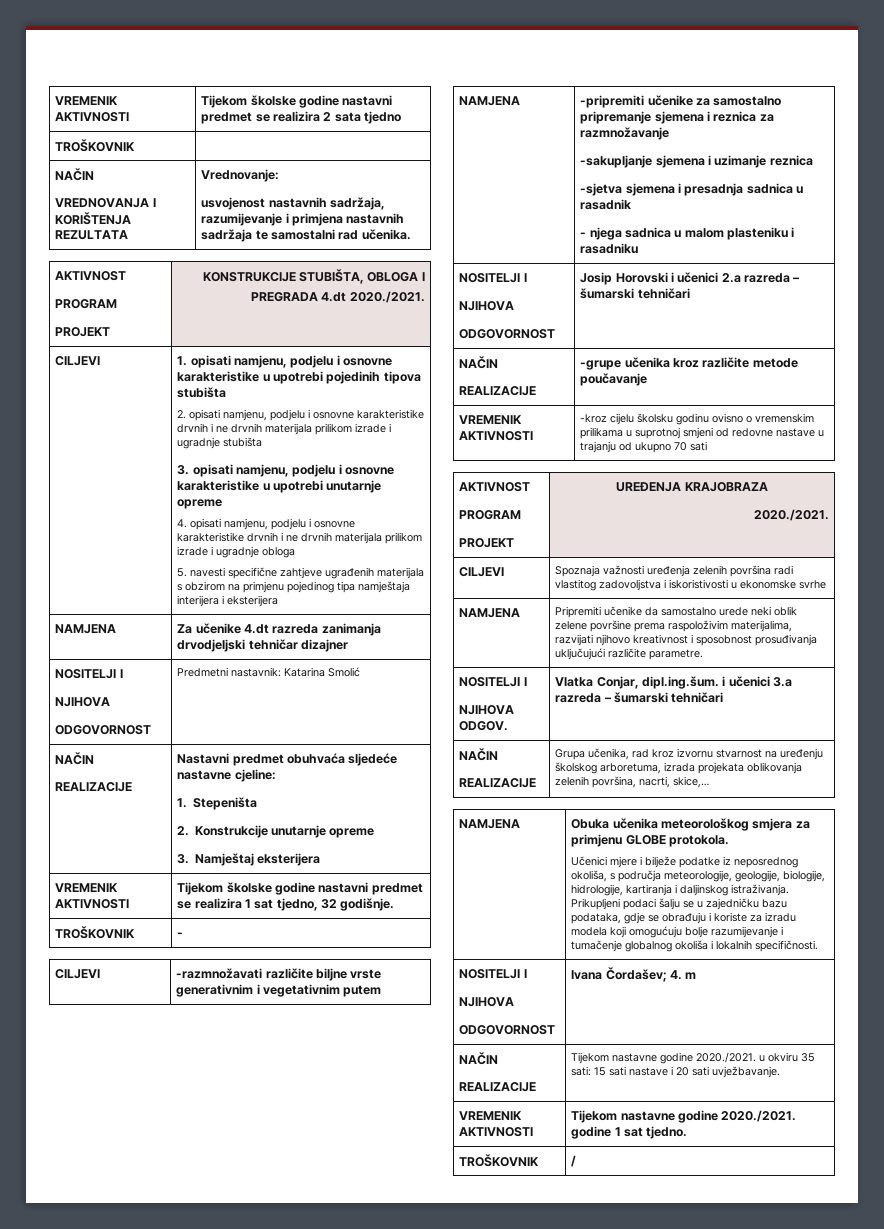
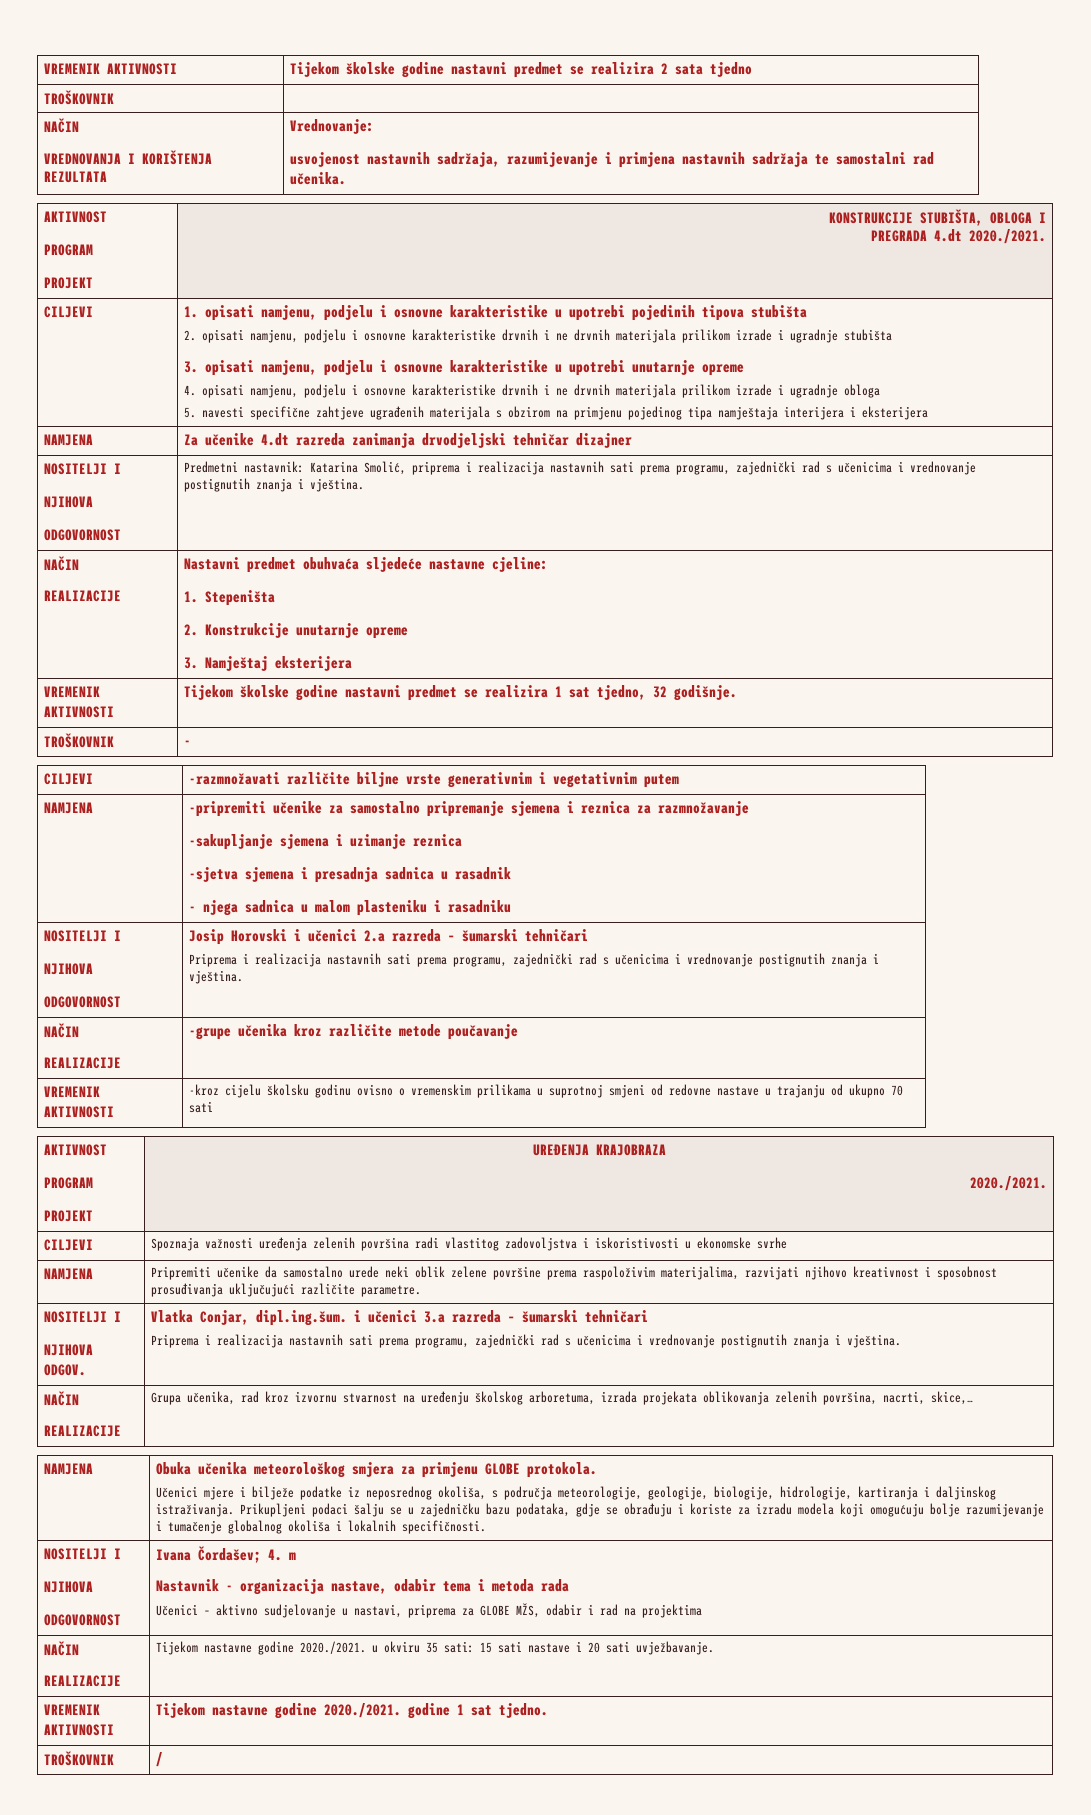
  NAMJENA | Za učenike 4.dt razreda zanimanja drvodjeljski tehničar dizajner
  NOSITELJI I
  NJIHOVA
- ODGOVORNOST | Predmetni nastavnik: Katarina Smolić
+ ODGOVORNOST | Predmetni nastavnik: Katarina Smolić, priprema i realizacija nastavnih sati prema programu, zajednički rad s učenicima i vrednovanje postignutih znanja i vještina.
  NAMJENA | -pripremiti učenike za samostalno pripremanje sjemena i reznica za razmnožavanje
  -sakupljanje sjemena i uzimanje reznica
  -sjetva sjemena i presadnja sadnica u rasadnik
  - njega sadnica u malom plasteniku i rasadniku
  NOSITELJI I
  NJIHOVA
  ODGOVORNOST | Josip Horovski i učenici 2.a razreda – šumarski tehničari
+ Priprema i realizacija nastavnih sati prema programu, zajednički rad s učenicima i vrednovanje postignutih znanja i vještina.
  NAMJENA | Pripremiti učenike da samostalno urede neki oblik zelene površine prema raspoloživim materijalima, razvijati njihovo kreativnost i sposobnost prosuđivanja uključujući različite parametre.
  NOSITELJI I
  NJIHOVA ODGOV. | Vlatka Conjar, dipl.ing.šum. i učenici 3.a razreda – šumarski tehničari
+ Priprema i realizacija nastavnih sati prema programu, zajednički rad s učenicima i vrednovanje postignutih znanja i vještina.
  Prikupljeni podaci šalju se u zajedničku bazu podataka, gdje se obrađuju i koriste za izradu modela koji omogućuju bolje razumijevanje i tumačenje globalnog okoliša i lokalnih specifičnosti.
  NOSITELJI I
  NJIHOVA
  ODGOVORNOST | Ivana Čordašev; 4. m
+ Nastavnik - organizacija nastave, odabir tema i metoda rada
+ Učenici – aktivno sudjelovanje u nastavi, priprema za GLOBE MŽS, odabir i rad na projektima

